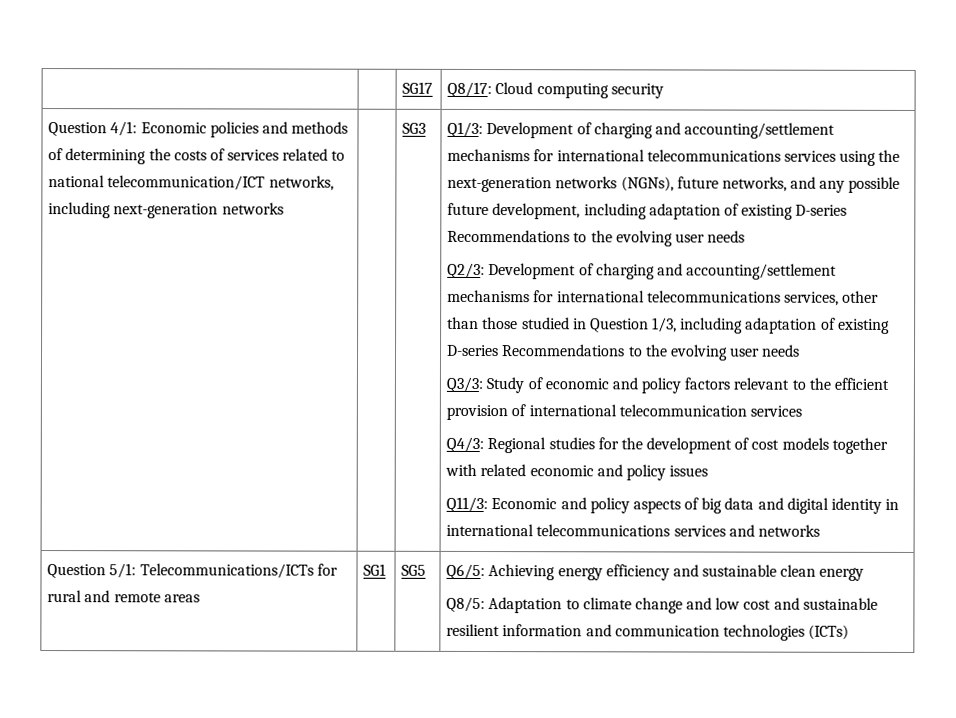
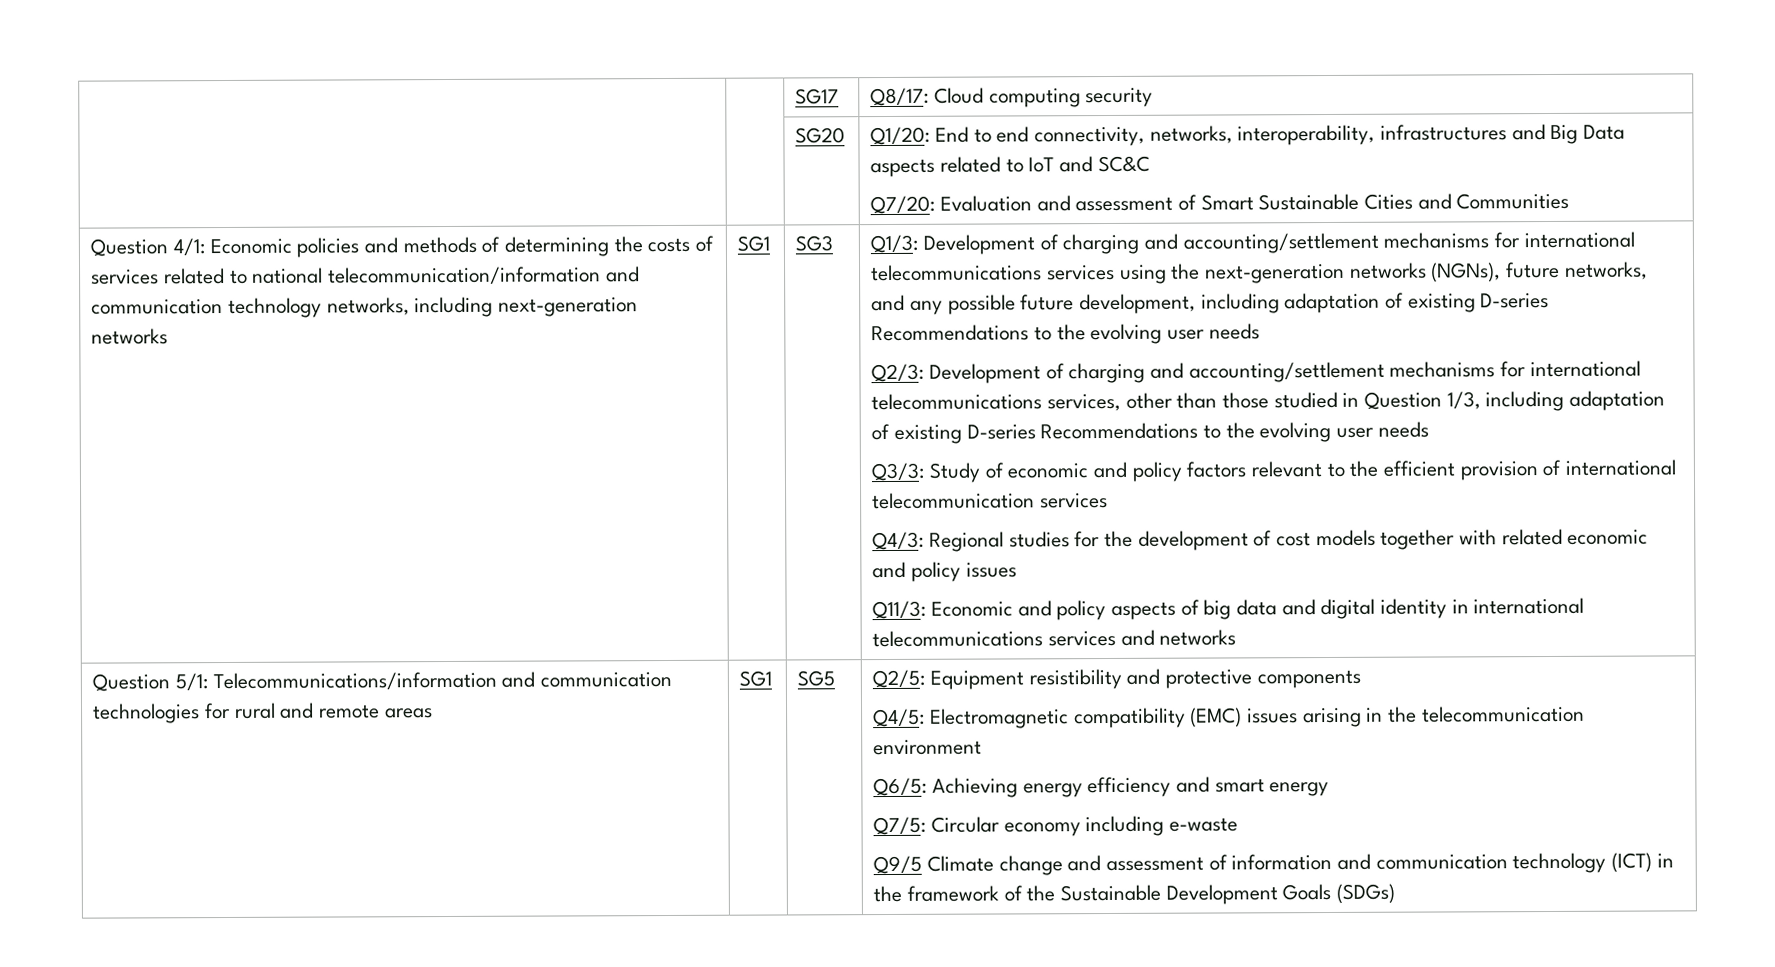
+ | | SG20 | Q1/20: End to end connectivity, networks, interoperability, infrastructures and Big Data aspects related to IoT and SC&C
+ Q7/20: Evaluation and assessment of Smart Sustainable Cities and Communities
- Question 4/1: Economic policies and methods of determining the costs of services related to national telecommunication/ICT networks, including next-generation networks
+ Question 4/1: Economic policies and methods of determining the costs of services related to national telecommunication/information and communication technology networks, including next-generation networks | SG1
- Question 5/1: Telecommunications/ICTs for rural and remote areas
+ Question 5/1: Telecommunications/information and communication technologies for rural and remote areas
+ Q2/5: Equipment resistibility and protective components
+ Q4/5: Electromagnetic compatibility (EMC) issues arising in the telecommunication environment
- Q6/5: Achieving energy efficiency and sustainable clean energy
+ Q6/5: Achieving energy efficiency and smart energy
- Q8/5: Adaptation to climate change and low cost and sustainable resilient information and communication technologies (ICTs)
+ Q7/5: Circular economy including e-waste
+ Q9/5 Climate change and assessment of information and communication technology (ICT) in the framework of the Sustainable Development Goals (SDGs)

